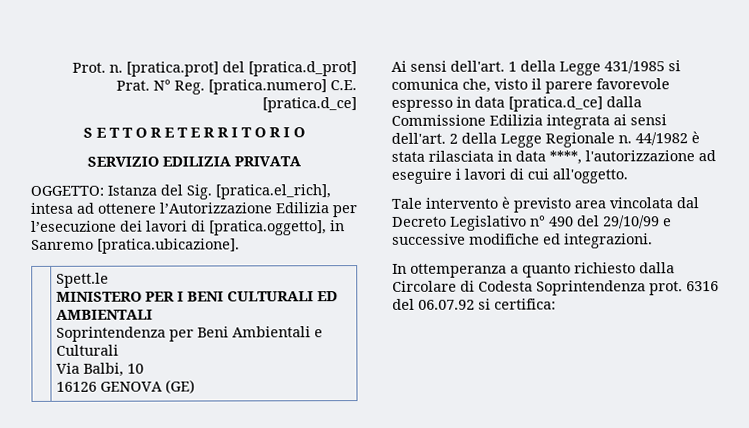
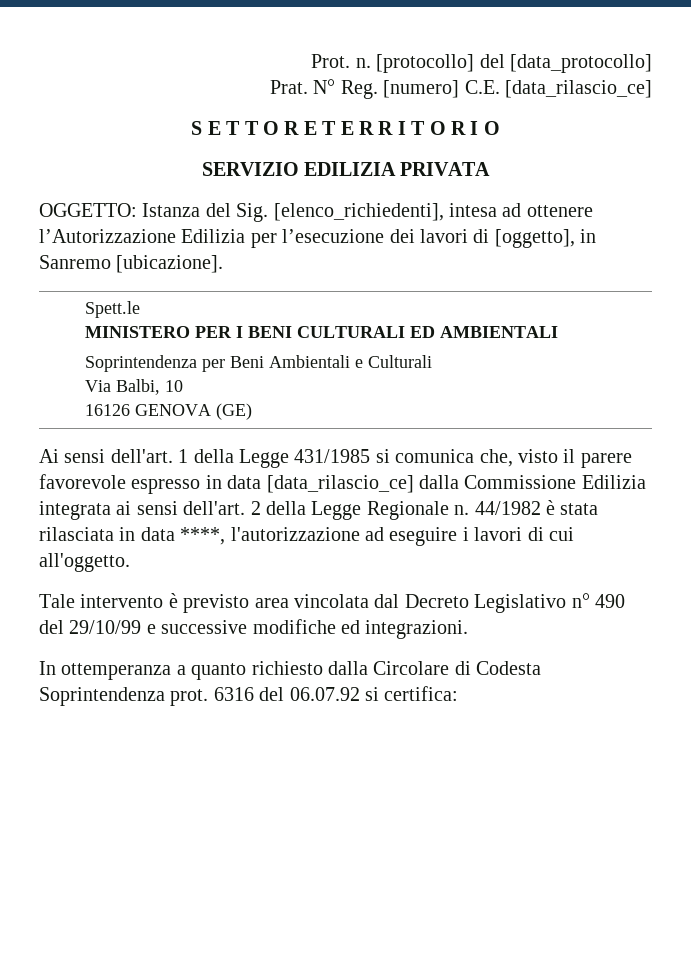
- [pratica.prot] del [pratica.d_prot]
+ [protocollo] del [data_protocollo]
- N° Reg. [pratica.numero] C.E. [pratica.d_ce]
+ N° Reg. [numero] C.E. [data_rilascio_ce]
- OGGETTO: Istanza del Sig. [pratica.el_rich], intesa ad ottenere l’Autorizzazione Edilizia per l’esecuzione dei lavori di [pratica.oggetto], in Sanremo [pratica.ubicazione].
+ OGGETTO: Istanza del Sig. [elenco_richiedenti], intesa ad ottenere l’Autorizzazione Edilizia per l’esecuzione dei lavori di [oggetto], in Sanremo [ubicazione].
- 1 della Legge 431/1985 si comunica che, visto il parere favorevole espresso in data [pratica.d_ce] dalla Commissione Edilizia integrata ai sensi dell'art.
+ 1 della Legge 431/1985 si comunica che, visto il parere favorevole espresso in data [data_rilascio_ce] dalla Commissione Edilizia integrata ai sensi dell'art.

